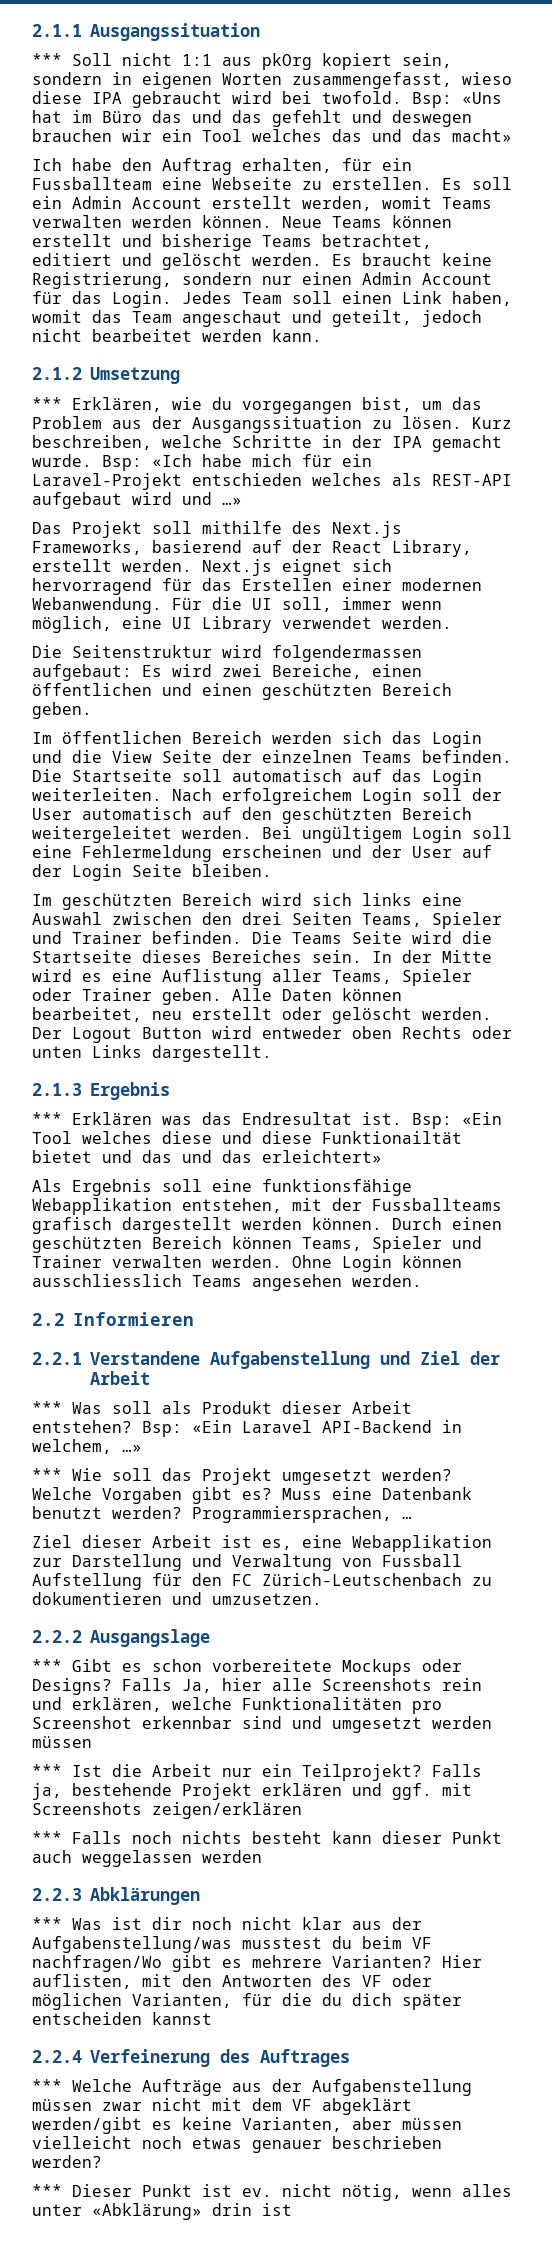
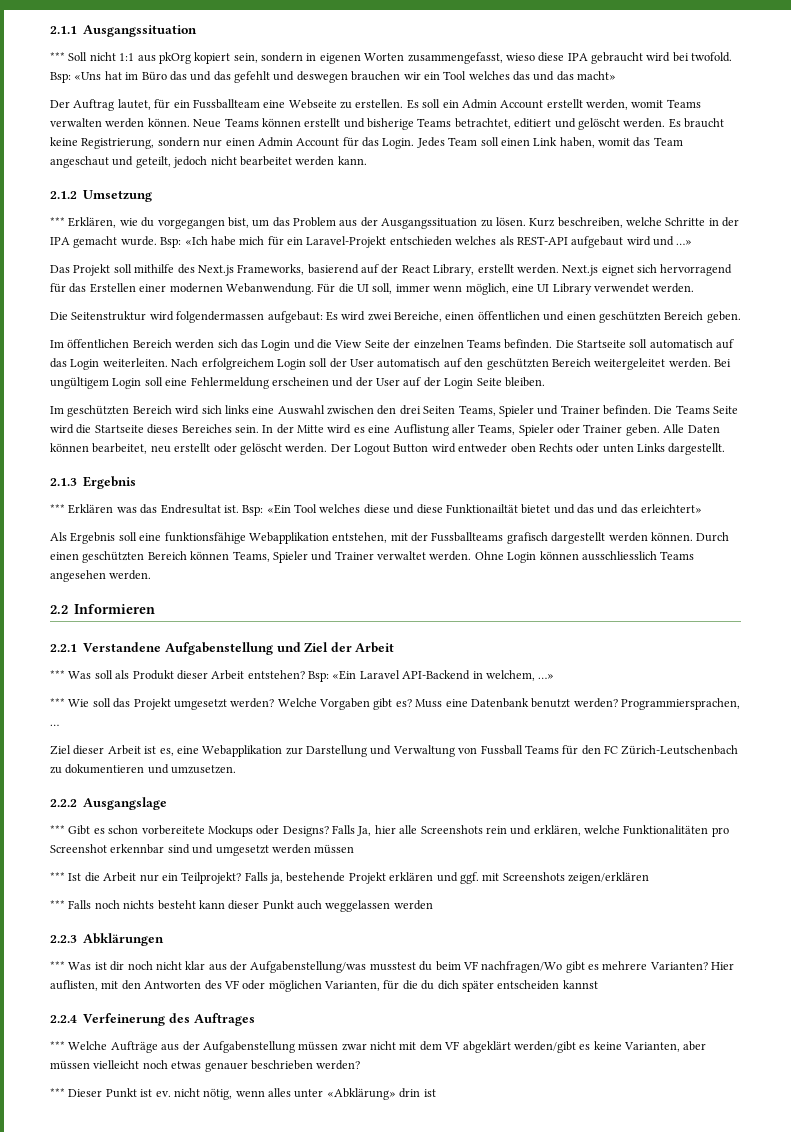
- Ich habe den Auftrag erhalten, für ein Fussballteam eine Webseite zu erstellen.
+ Der Auftrag lautet, für ein Fussballteam eine Webseite zu erstellen.
- Durch einen geschützten Bereich können Teams, Spieler und Trainer verwalten werden.
+ Durch einen geschützten Bereich können Teams, Spieler und Trainer verwaltet werden.
- Ziel dieser Arbeit ist es, eine Webapplikation zur Darstellung und Verwaltung von Fussball Aufstellung für den FC Zürich-Leutschenbach zu dokumentieren und umzusetzen.
+ Ziel dieser Arbeit ist es, eine Webapplikation zur Darstellung und Verwaltung von Fussball Teams für den FC Zürich-Leutschenbach zu dokumentieren und umzusetzen.

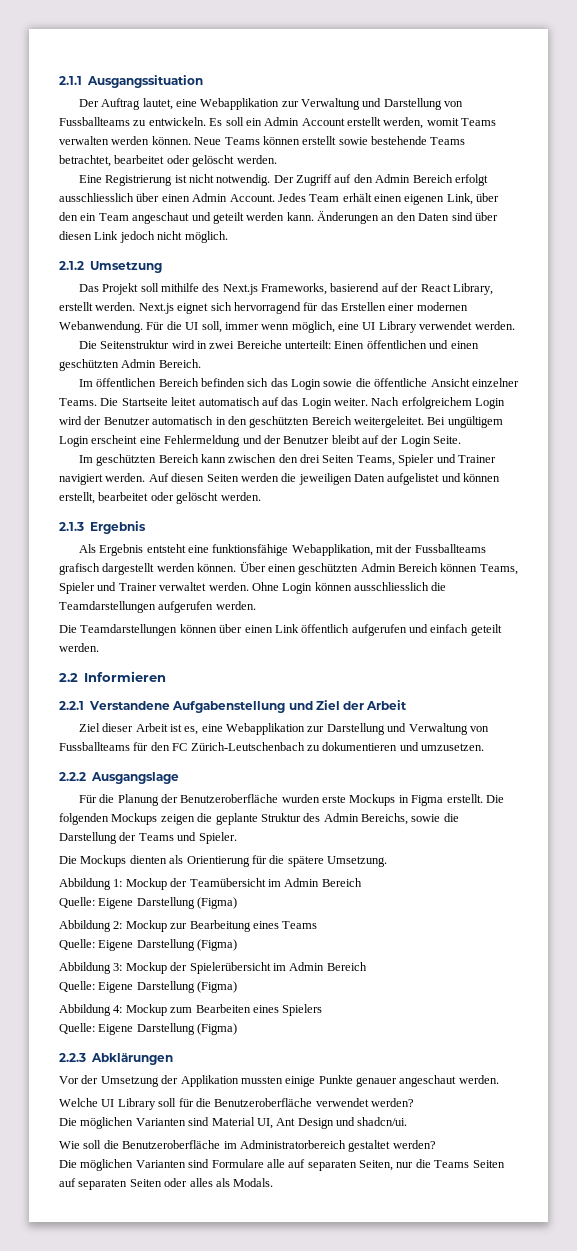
- *** Soll nicht 1:1 aus pkOrg kopiert sein, sondern in eigenen Worten zusammengefasst, wieso diese IPA gebraucht wird bei twofold. Bsp: «Uns hat im Büro das und das gefehlt und deswegen brauchen wir ein Tool welches das und das macht»
- Der Auftrag lautet, für ein Fussballteam eine Webseite zu erstellen.
+ Der Auftrag lautet, eine Webapplikation zur Verwaltung und Darstellung von Fussballteams zu entwickeln.
- Neue Teams können erstellt und bisherige Teams betrachtet, editiert und gelöscht werden. Es braucht keine Registrierung, sondern nur einen Admin Account für das Login. Jedes Team soll einen Link haben, womit das Team angeschaut und geteilt, jedoch nicht bearbeitet werden kann.
+ Neue Teams können erstellt sowie bestehende Teams betrachtet, bearbeitet oder gelöscht werden.
+ Eine Registrierung ist nicht notwendig. Der Zugriff auf den Admin Bereich erfolgt ausschliesslich über einen Admin Account. Jedes Team erhält einen eigenen Link, über den ein Team angeschaut und geteilt werden kann. Änderungen an den Daten sind über diesen Link jedoch nicht möglich.
  2.1.2 Umsetzung
- *** Erklären, wie du vorgegangen bist, um das Problem aus der Ausgangssituation zu lösen. Kurz beschreiben, welche Schritte in der IPA gemacht wurde. Bsp: «Ich habe mich für ein Laravel-Projekt entschieden welches als REST-API aufgebaut wird und …»
- Die Seitenstruktur wird folgendermassen aufgebaut: Es wird zwei Bereiche, einen öffentlichen und einen geschützten Bereich geben.
+ Die Seitenstruktur wird in zwei Bereiche unterteilt: Einen öffentlichen und einen geschützten Admin Bereich.
- Im öffentlichen Bereich werden sich das Login und die View Seite der einzelnen Teams befinden.
+ Im öffentlichen Bereich befinden sich das Login sowie die öffentliche Ansicht einzelner Teams.
- Die Startseite soll automatisch auf das Login weiterleiten.
+ Die Startseite leitet automatisch auf das Login weiter.
- Nach erfolgreichem Login soll der User automatisch auf den geschützten Bereich weitergeleitet werden.
+ Nach erfolgreichem Login wird der Benutzer automatisch in den geschützten Bereich weitergeleitet.
- Bei ungültigem Login soll eine Fehlermeldung erscheinen und der User auf der Login Seite bleiben.
+ Bei ungültigem Login erscheint eine Fehlermeldung und der Benutzer bleibt auf der Login Seite.
- Im geschützten Bereich wird sich links eine Auswahl zwischen den drei Seiten Teams, Spieler und Trainer befinden. Die Teams Seite wird die Startseite dieses Bereiches sein. In der Mitte wird es eine Auflistung aller Teams, Spieler oder Trainer geben. Alle Daten können bearbeitet, neu erstellt oder gelöscht werden. Der Logout Button wird entweder oben Rechts oder unten Links dargestellt.
+ Im geschützten Bereich kann zwischen den drei Seiten Teams, Spieler und Trainer navigiert werden. Auf diesen Seiten werden die jeweiligen Daten aufgelistet und können erstellt, bearbeitet oder gelöscht werden.
  2.1.3 Ergebnis
- *** Erklären was das Endresultat ist. Bsp: «Ein Tool welches diese und diese Funktionailtät bietet und das und das erleichtert»
- Als Ergebnis soll eine funktionsfähige Webapplikation entstehen, mit der Fussballteams grafisch dargestellt werden können.
+ Als Ergebnis entsteht eine funktionsfähige Webapplikation, mit der Fussballteams grafisch dargestellt werden können.
- Durch einen geschützten Bereich können Teams, Spieler und Trainer verwaltet werden.
+ Über einen geschützten Admin Bereich können Teams, Spieler und Trainer verwaltet werden.
- Ohne Login können ausschliesslich Teams angesehen werden.
+ Ohne Login können ausschliesslich die Teamdarstellungen aufgerufen werden.
+ Die Teamdarstellungen können über einen Link öffentlich aufgerufen und einfach geteilt werden.
- *** Was soll als Produkt dieser Arbeit entstehen? Bsp: «Ein Laravel API-Backend in welchem, …»
- *** Wie soll das Projekt umgesetzt werden? Welche Vorgaben gibt es? Muss eine Datenbank benutzt werden? Programmiersprachen, …
- Ziel dieser Arbeit ist es, eine Webapplikation zur Darstellung und Verwaltung von Fussball Teams für den FC Zürich-Leutschenbach zu dokumentieren und umzusetzen.
+ Ziel dieser Arbeit ist es, eine Webapplikation zur Darstellung und Verwaltung von Fussballteams für den FC Zürich-Leutschenbach zu dokumentieren und umzusetzen.
- *** Gibt es schon vorbereitete Mockups oder Designs? Falls Ja, hier alle Screenshots rein und erklären, welche Funktionalitäten pro Screenshot erkennbar sind und umgesetzt werden müssen
- *** Ist die Arbeit nur ein Teilprojekt? Falls ja, bestehende Projekt erklären und ggf. mit Screenshots zeigen/erklären
- *** Falls noch nichts besteht kann dieser Punkt auch weggelassen werden
+ Für die Planung der Benutzeroberfläche wurden erste Mockups in Figma erstellt. Die folgenden Mockups zeigen die geplante Struktur des Admin Bereichs, sowie die Darstellung der Teams und Spieler.
+ Die Mockups dienten als Orientierung für die spätere Umsetzung.
+ Abbildung 1: Mockup der Teamübersicht im Admin Bereich
+ Quelle: Eigene Darstellung (Figma)
+ Abbildung 2: Mockup zur Bearbeitung eines Teams
+ Quelle: Eigene Darstellung (Figma)
+ Abbildung 3: Mockup der Spielerübersicht im Admin Bereich
+ Quelle: Eigene Darstellung (Figma)
+ Abbildung 4: Mockup zum Bearbeiten eines Spielers
+ Quelle: Eigene Darstellung (Figma)
  2.2.3 Abklärungen
- *** Was ist dir noch nicht klar aus der Aufgabenstellung/was musstest du beim VF nachfragen/Wo gibt es mehrere Varianten? Hier auflisten, mit den Antworten des VF oder möglichen Varianten, für die du dich später entscheiden kannst
- 2.2.4 Verfeinerung des Auftrages
- *** Welche Aufträge aus der Aufgabenstellung müssen zwar nicht mit dem VF abgeklärt werden/gibt es keine Varianten, aber müssen vielleicht noch etwas genauer beschrieben werden?
- *** Dieser Punkt ist ev. nicht nötig, wenn alles unter «Abklärung» drin ist
+ Vor der Umsetzung der Applikation mussten einige Punkte genauer angeschaut werden.
+ Welche UI Library soll für die Benutzeroberfläche verwendet werden?
+ Die möglichen Varianten sind Material UI, Ant Design und shadcn/ui.
+ Wie soll die Benutzeroberfläche im Administratorbereich gestaltet werden?
+ Die möglichen Varianten sind Formulare alle auf separaten Seiten, nur die Teams Seiten auf separaten Seiten oder alles als Modals.

